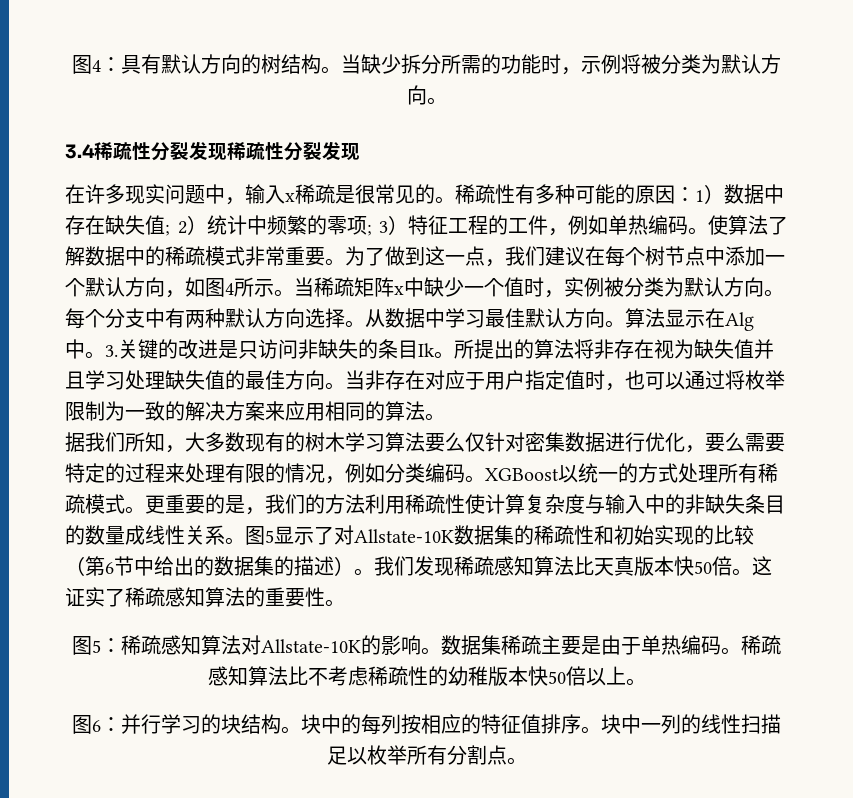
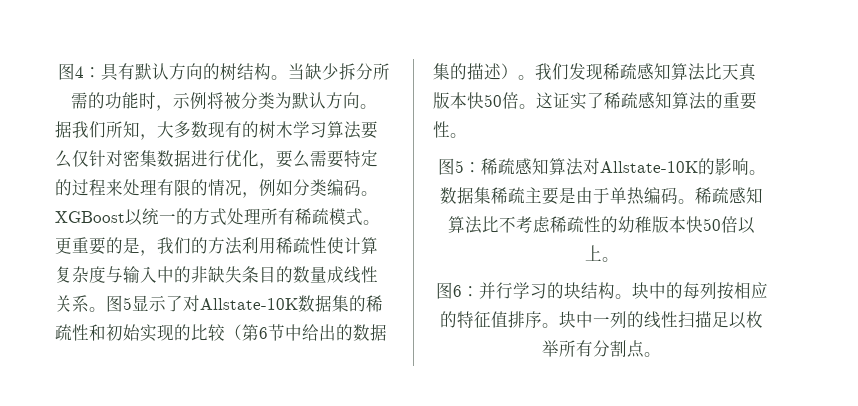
- 3.4稀疏性分裂发现稀疏性分裂发现
- 在许多现实问题中，输入x稀疏是很常见的。稀疏性有多种可能的原因：1）数据中存在缺失值; 2）统计中频繁的零项; 3）特征工程的工件，例如单热编码。使算法了解数据中的稀疏模式非常重要。为了做到这一点，我们建议在每个树节点中添加一个默认方向，如图4所示。当稀疏矩阵x中缺少一个值时，实例被分类为默认方向。每个分支中有两种默认方向选择。从数据中学习最佳默认方向。算法显示在Alg中。3.关键的改进是只访问非缺失的条目Ik。所提出的算法将非存在视为缺失值并且学习处理缺失值的最佳方向。当非存在对应于用户指定值时，也可以通过将枚举限制为一致的解决方案来应用相同的算法。

